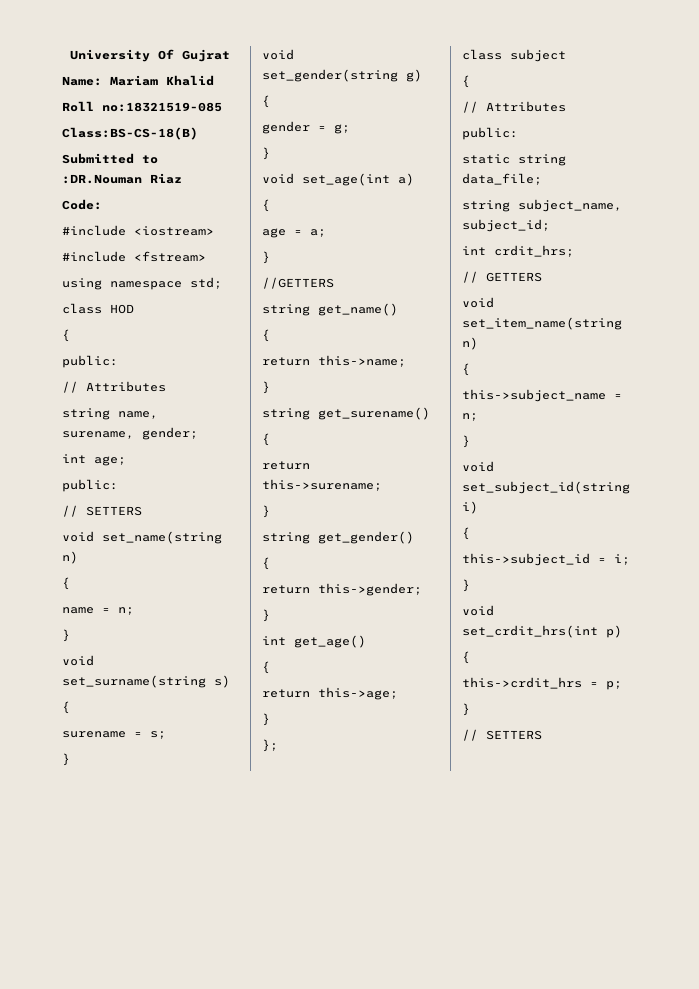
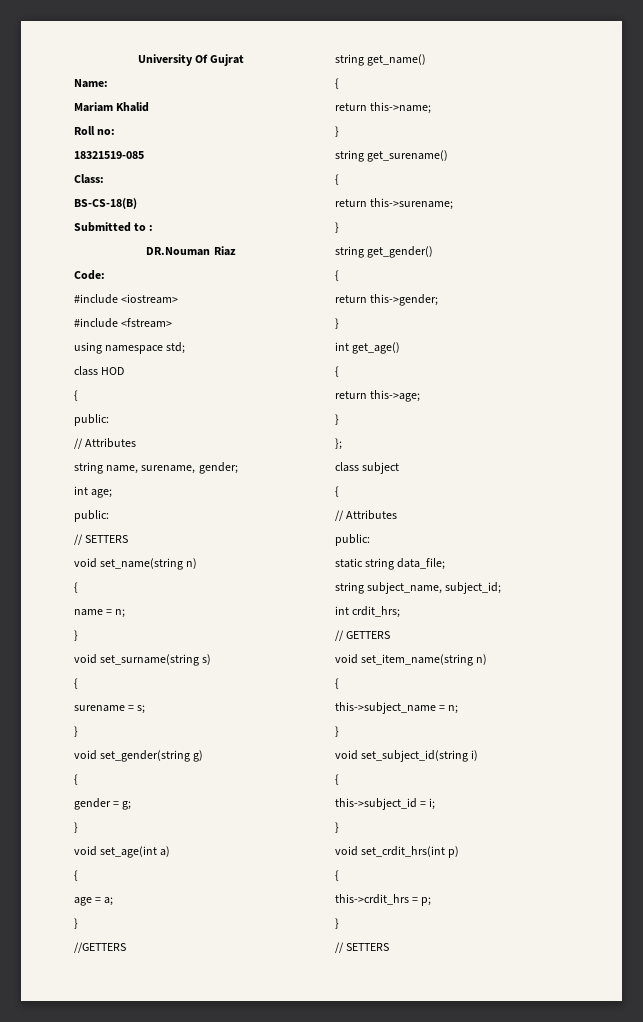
- Name: Mariam Khalid
+ Name:
+ Mariam Khalid
- Roll no:18321519-085
- Class:BS-CS-18(B)
+ Roll no:
+ 18321519-085
+ Class:
+ BS-CS-18(B)
- Submitted to :DR.Nouman Riaz
+ Submitted to :
+ DR.Nouman Riaz

